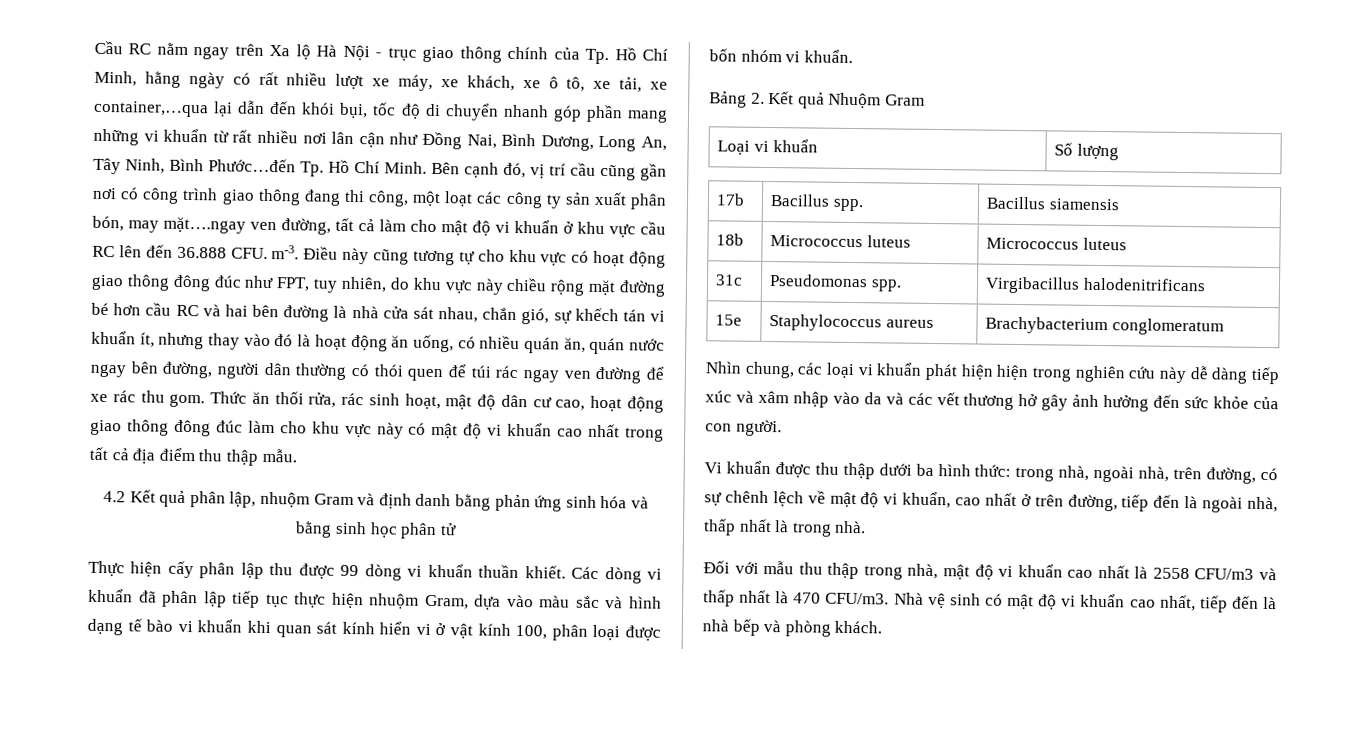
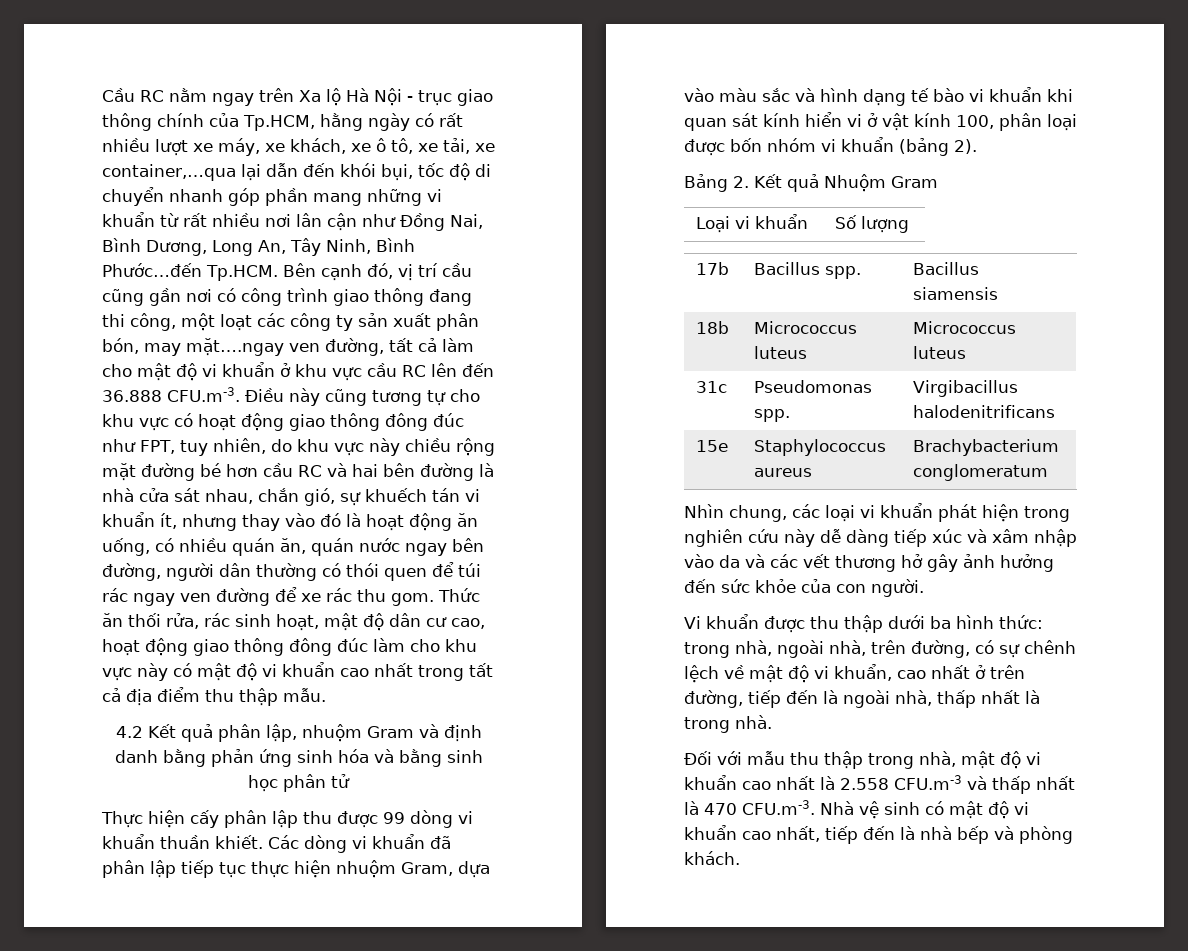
- Cầu RC nằm ngay trên Xa lộ Hà Nội - trục giao thông chính của Tp. Hồ Chí Minh, hằng ngày có rất nhiều lượt xe máy, xe khách, xe ô tô, xe tải, xe container,…qua lại dẫn đến khói bụi, tốc độ di chuyển nhanh góp phần mang những vi khuẩn từ rất nhiều nơi lân cận như Đồng Nai, Bình Dương, Long An, Tây Ninh, Bình Phước…đến Tp. Hồ Chí Minh. Bên cạnh đó, vị trí cầu cũng gần nơi có công trình giao thông đang thi công, một loạt các công ty sản xuất phân bón, may mặt….ngay ven đường, tất cả làm cho mật độ vi khuẩn ở khu vực cầu RC lên đến 36.888 CFU. m-3. Điều này cũng tương tự cho khu vực có hoạt động giao thông đông đúc như FPT, tuy nhiên, do khu vực này chiều rộng mặt đường bé hơn cầu RC và hai bên đường là nhà cửa sát nhau, chắn gió, sự khếch tán vi khuẩn ít, nhưng thay vào đó là hoạt động ăn uống, có nhiều quán ăn, quán nước ngay bên đường, người dân thường có thói quen để túi rác ngay ven đường để xe rác thu gom.
+ Cầu RC nằm ngay trên Xa lộ Hà Nội - trục giao thông chính của Tp.HCM, hằng ngày có rất nhiều lượt xe máy, xe khách, xe ô tô, xe tải, xe container,…qua lại dẫn đến khói bụi, tốc độ di chuyển nhanh góp phần mang những vi khuẩn từ rất nhiều nơi lân cận như Đồng Nai, Bình Dương, Long An, Tây Ninh, Bình Phước…đến Tp.HCM. Bên cạnh đó, vị trí cầu cũng gần nơi có công trình giao thông đang thi công, một loạt các công ty sản xuất phân bón, may mặt….ngay ven đường, tất cả làm cho mật độ vi khuẩn ở khu vực cầu RC lên đến 36.888 CFU.m-3. Điều này cũng tương tự cho khu vực có hoạt động giao thông đông đúc như FPT, tuy nhiên, do khu vực này chiều rộng mặt đường bé hơn cầu RC và hai bên đường là nhà cửa sát nhau, chắn gió, sự khuếch tán vi khuẩn ít, nhưng thay vào đó là hoạt động ăn uống, có nhiều quán ăn, quán nước ngay bên đường, người dân thường có thói quen để túi rác ngay ven đường để xe rác thu gom.
- Các dòng vi khuẩn đã phân lập tiếp tục thực hiện nhuộm Gram, dựa vào màu sắc và hình dạng tế bào vi khuẩn khi quan sát kính hiển vi ở vật kính 100, phân loại được bốn nhóm vi khuẩn.
+ Các dòng vi khuẩn đã phân lập tiếp tục thực hiện nhuộm Gram, dựa vào màu sắc và hình dạng tế bào vi khuẩn khi quan sát kính hiển vi ở vật kính 100, phân loại được bốn nhóm vi khuẩn (bảng 2).
- Nhìn chung, các loại vi khuẩn phát hiện hiện trong nghiên cứu này dễ dàng tiếp xúc và xâm nhập vào da và các vết thương hở gây ảnh hưởng đến sức khỏe của con người.
+ Nhìn chung, các loại vi khuẩn phát hiện trong nghiên cứu này dễ dàng tiếp xúc và xâm nhập vào da và các vết thương hở gây ảnh hưởng đến sức khỏe của con người.
- Đối với mẫu thu thập trong nhà, mật độ vi khuẩn cao nhất là 2558 CFU/m3 và thấp nhất là 470 CFU/m3. Nhà vệ sinh có mật độ vi khuẩn cao nhất, tiếp đến là nhà bếp và phòng khách.
+ Đối với mẫu thu thập trong nhà, mật độ vi khuẩn cao nhất là 2.558 CFU.m-3 và thấp nhất là 470 CFU.m-3. Nhà vệ sinh có mật độ vi khuẩn cao nhất, tiếp đến là nhà bếp và phòng khách.

